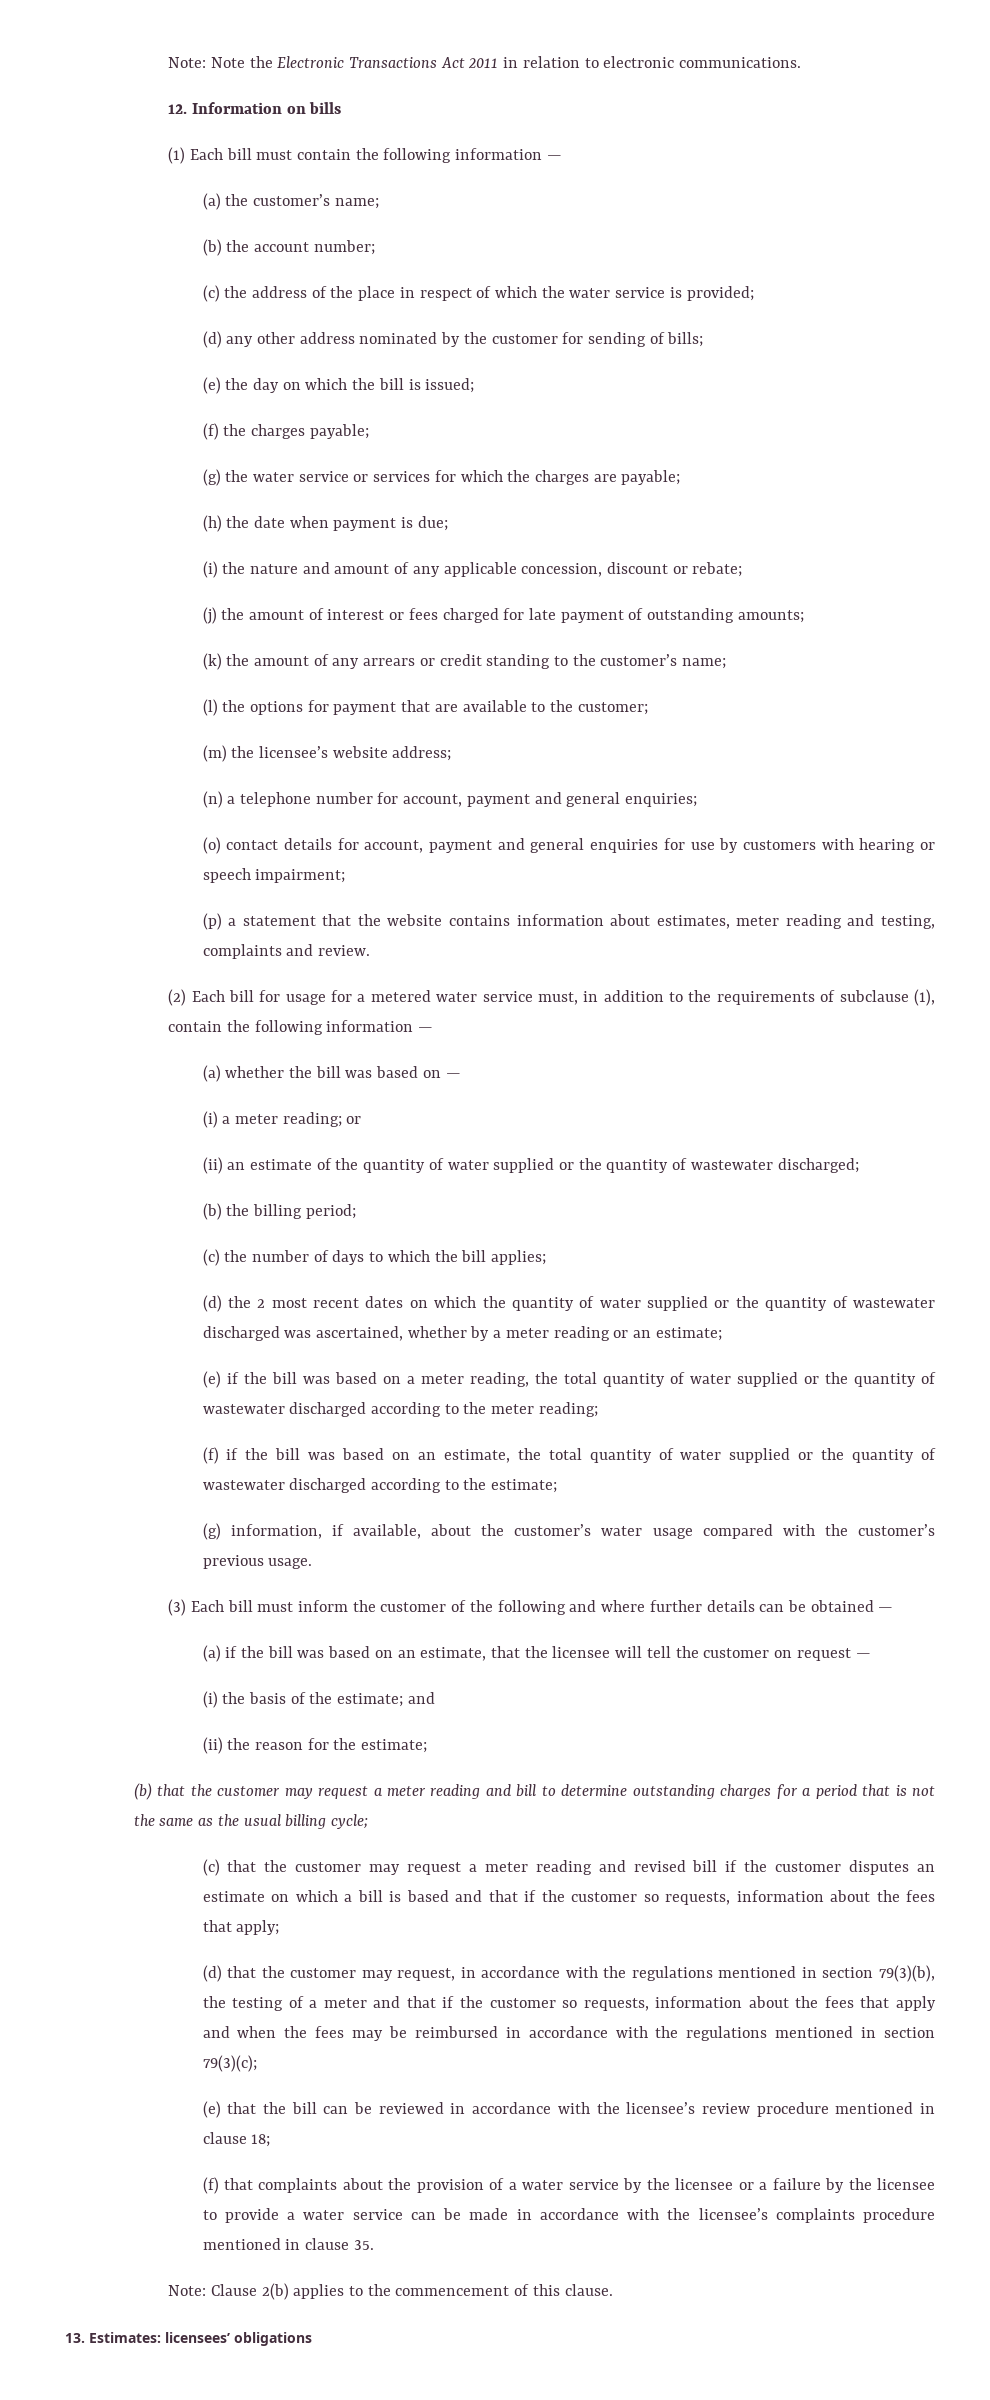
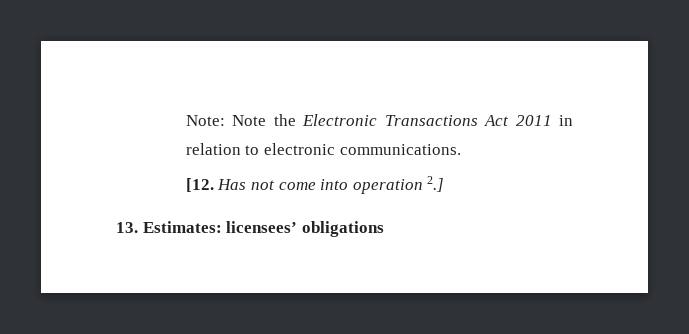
- 12. Information on bills
- (1) Each bill must contain the following information —
- (a) the customer’s name;
- (b) the account number;
- (c) the address of the place in respect of which the water service is provided;
- (d) any other address nominated by the customer for sending of bills;
- (e) the day on which the bill is issued;
- (f) the charges payable;
- (g) the water service or services for which the charges are payable;
- (h) the date when payment is due;
- (i) the nature and amount of any applicable concession, discount or rebate;
- (j) the amount of interest or fees charged for late payment of outstanding amounts;
- (k) the amount of any arrears or credit standing to the customer’s name;
- (l) the options for payment that are available to the customer;
- (m) the licensee’s website address;
- (n) a telephone number for account, payment and general enquiries;
- (o) contact details for account, payment and general enquiries for use by customers with hearing or speech impairment;
- (p) a statement that the website contains information about estimates, meter reading and testing, complaints and review.
- (2) Each bill for usage for a metered water service must, in addition to the requirements of subclause (1), contain the following information —
- (a) whether the bill was based on —
- (i) a meter reading; or
- (ii) an estimate of the quantity of water supplied or the quantity of wastewater discharged;
- (b) the billing period;
- (c) the number of days to which the bill applies;
- (d) the 2 most recent dates on which the quantity of water supplied or the quantity of wastewater discharged was ascertained, whether by a meter reading or an estimate;
- (e) if the bill was based on a meter reading, the total quantity of water supplied or the quantity of wastewater discharged according to the meter reading;
- (f) if the bill was based on an estimate, the total quantity of water supplied or the quantity of wastewater discharged according to the estimate;
- (g) information, if available, about the customer’s water usage compared with the customer’s previous usage.
- (3) Each bill must inform the customer of the following and where further details can be obtained —
- (a) if the bill was based on an estimate, that the licensee will tell the customer on request —
- (i) the basis of the estimate; and
- (ii) the reason for the estimate;
- (b) that the customer may request a meter reading and bill to determine outstanding charges for a period that is not the same as the usual billing cycle;
- (c) that the customer may request a meter reading and revised bill if the customer disputes an estimate on which a bill is based and that if the customer so requests, information about the fees that apply;
- (d) that the customer may request, in accordance with the regulations mentioned in section 79(3)(b), the testing of a meter and that if the customer so requests, information about the fees that apply and when the fees may be reimbursed in accordance with the regulations mentioned in section 79(3)(c);
- (e) that the bill can be reviewed in accordance with the licensee’s review procedure mentioned in clause 18;
- (f) that complaints about the provision of a water service by the licensee or a failure by the licensee to provide a water service can be made in accordance with the licensee’s complaints procedure mentioned in clause 35.
- Note: Clause 2(b) applies to the commencement of this clause.
+ [12. Has not come into operation 2.]

